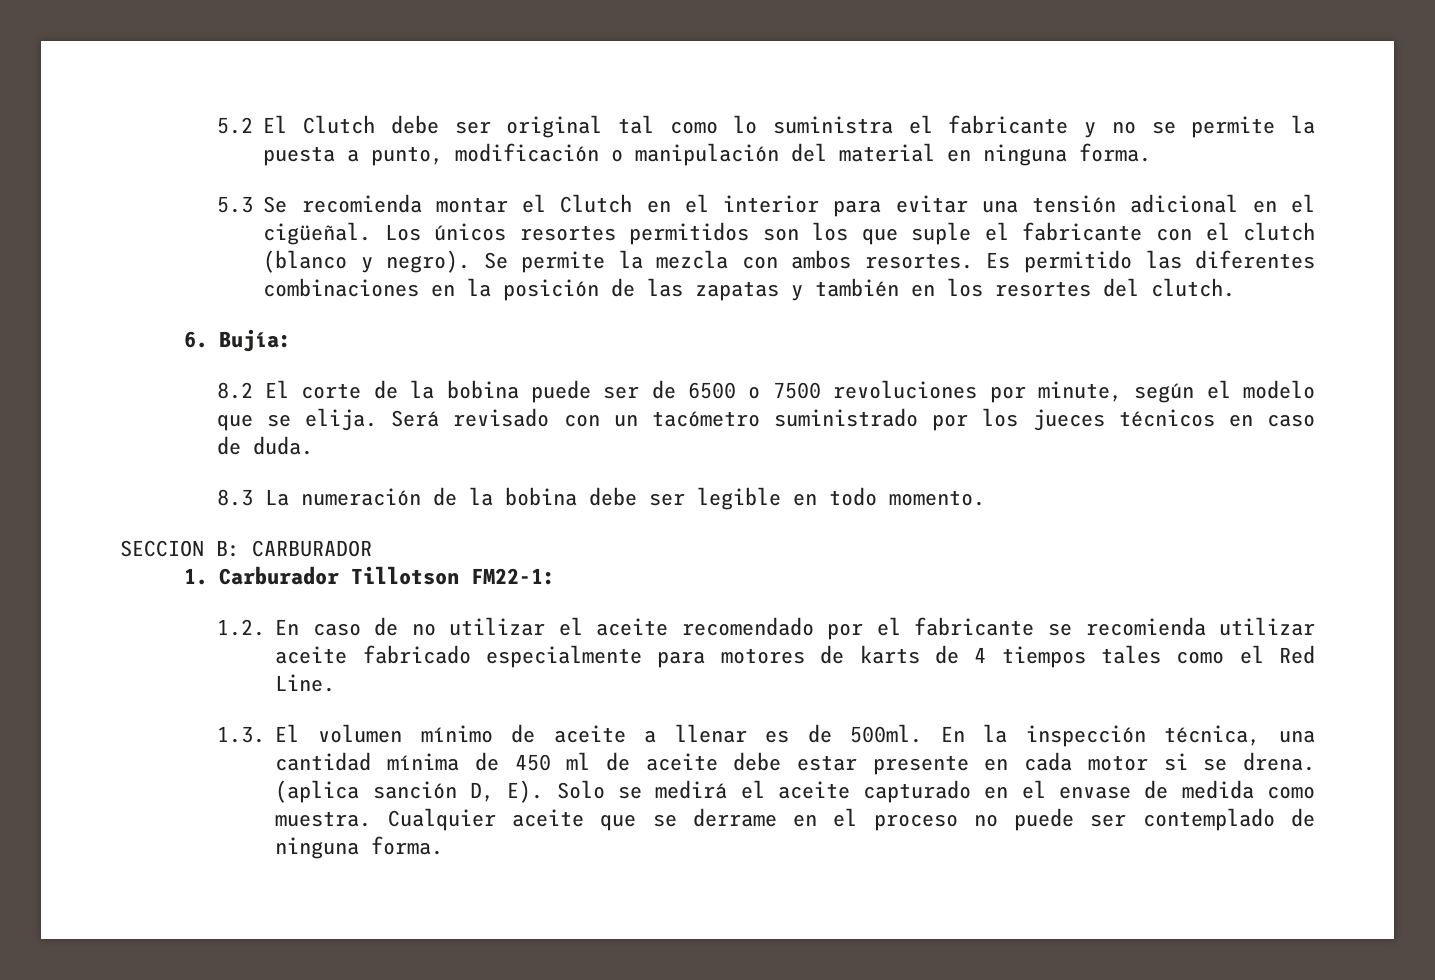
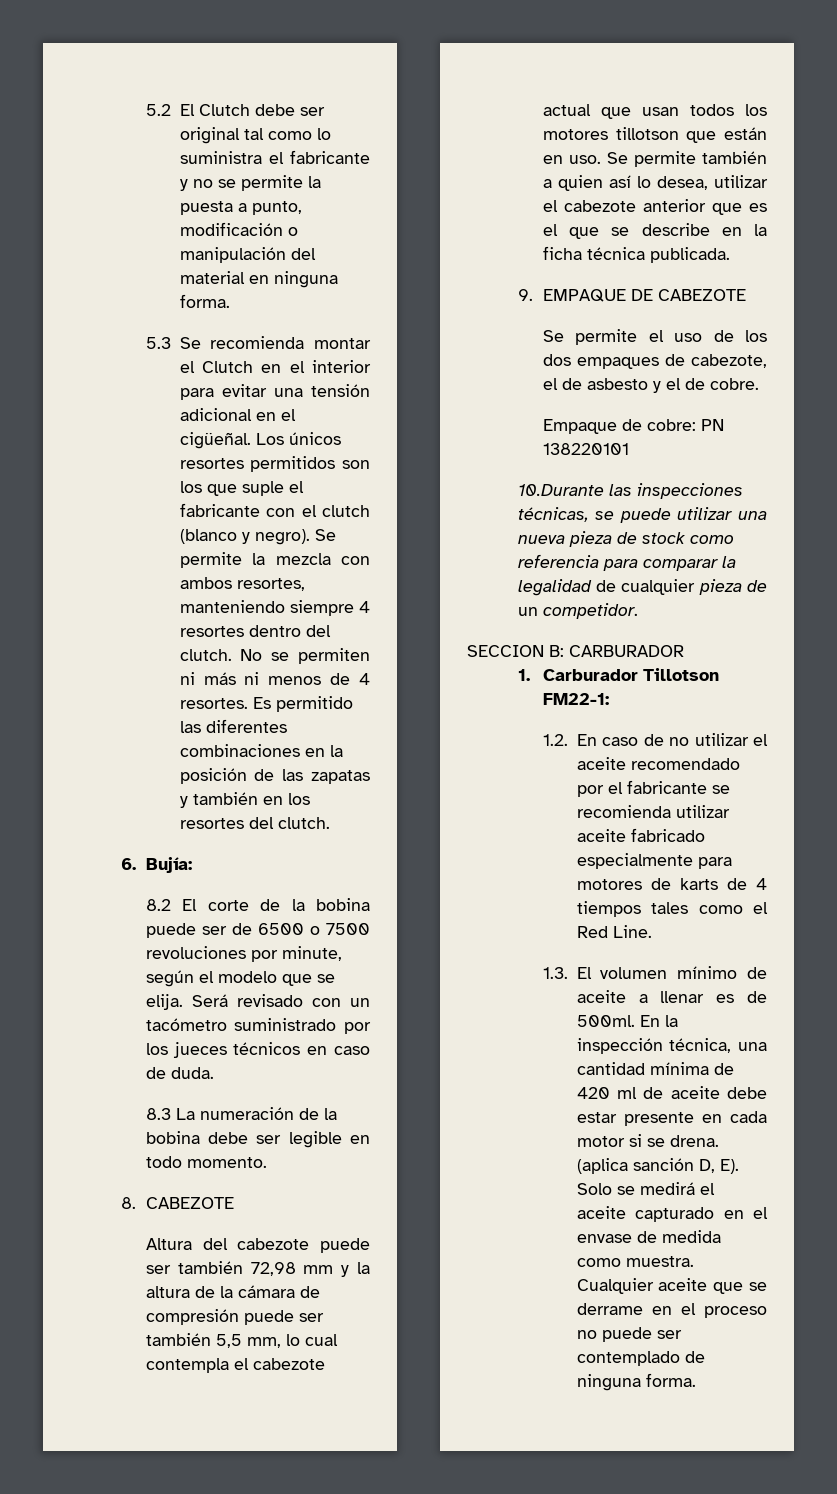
- Se permite la mezcla con ambos resortes.
+ Se permite la mezcla con ambos resortes, manteniendo siempre 4 resortes dentro del clutch. No se permiten ni más ni menos de 4 resortes.
+ 8. CABEZOTE
+ Altura del cabezote puede ser también 72,98 mm y la altura de la cámara de compresión puede ser también 5,5 mm, lo cual contempla el cabezote actual que usan todos los motores tillotson que están en uso. Se permite también a quien así lo desea, utilizar el cabezote anterior que es el que se describe en la ficha técnica publicada.
+ 9. EMPAQUE DE CABEZOTE
+ Se permite el uso de los dos empaques de cabezote, el de asbesto y el de cobre.
+ Empaque de cobre: PN 138220101
+ 10.Durante las inspecciones técnicas, se puede utilizar una nueva pieza de stock como referencia para comparar la legalidad de cualquier pieza de un competidor.
- En la inspección técnica, una cantidad mínima de 450 ml de aceite debe estar presente en cada motor si se drena.
+ En la inspección técnica, una cantidad mínima de 420 ml de aceite debe estar presente en cada motor si se drena.

